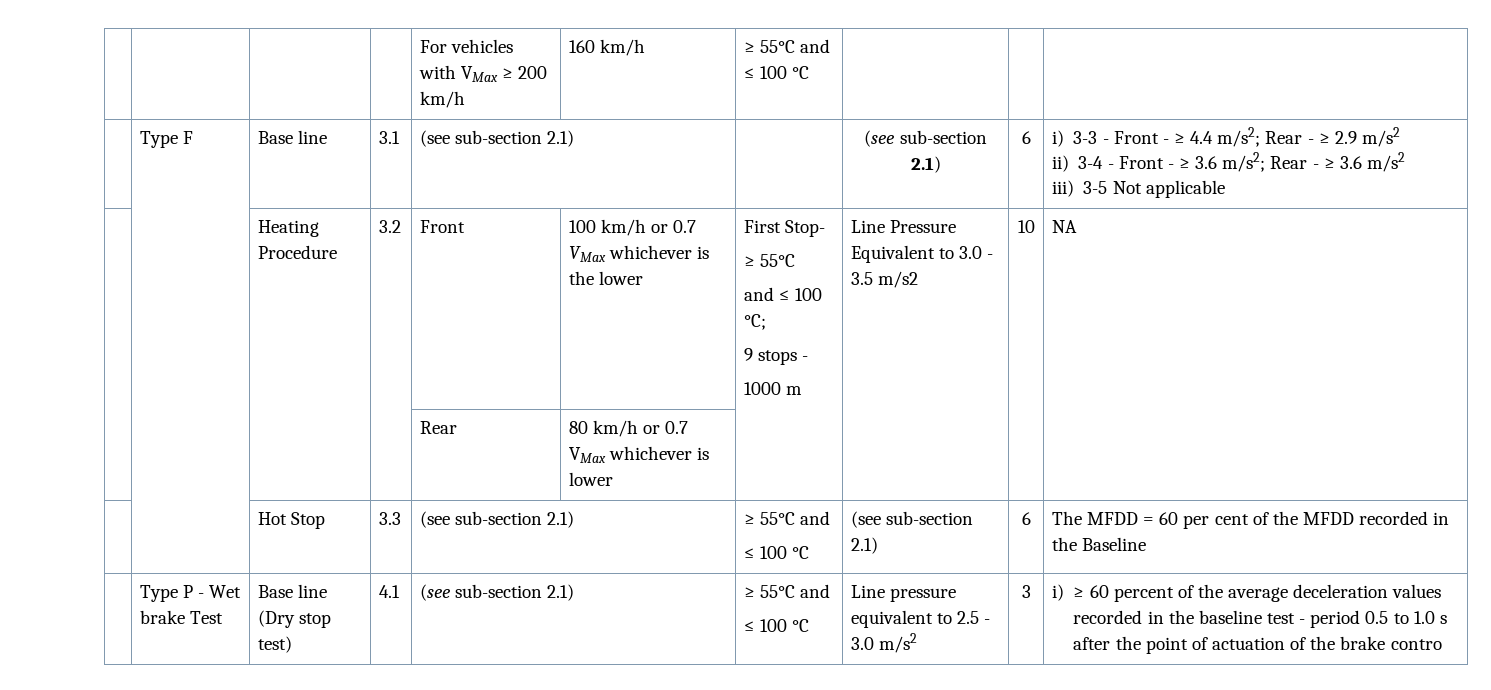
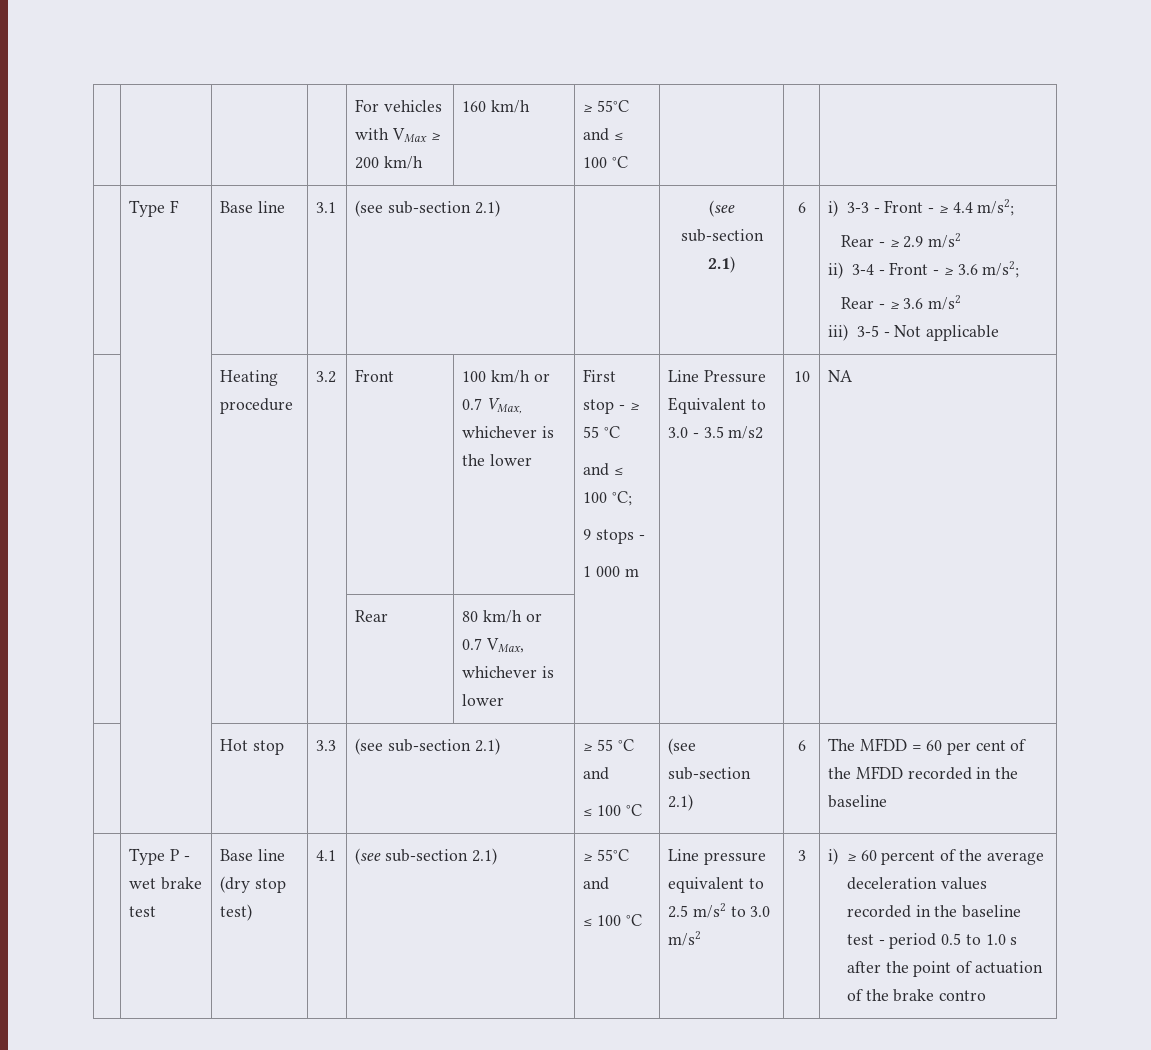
- i) 3-3 - Front - ≥ 4.4 m/s2; Rear - ≥ 2.9 m/s2
+ i) 3-3 - Front - ≥ 4.4 m/s2;
+ Rear - ≥ 2.9 m/s2
- ii) 3-4 - Front - ≥ 3.6 m/s2; Rear - ≥ 3.6 m/s2
+ ii) 3-4 - Front - ≥ 3.6 m/s2;
+ Rear - ≥ 3.6 m/s2
- iii) 3-5 Not applicable
+ iii) 3-5 - Not applicable
- | | Heating Procedure | 3.2 | Front | 100 km/h or 0.7 VMax whichever is the lower | First Stop-
- ≥ 55°C
+ | | Heating procedure | 3.2 | Front | 100 km/h or 0.7 VMax, whichever is the lower | First stop - ≥ 55 °C
  and ≤ 100 °C;
  9 stops -
- 1000 m | Line Pressure Equivalent to 3.0 - 3.5 m/s2 | 10 | NA
+ 1 000 m | Line Pressure Equivalent to 3.0 - 3.5 m/s2 | 10 | NA
- | | | | Rear | 80 km/h or 0.7 VMax whichever is lower | | | |
+ | | | | Rear | 80 km/h or 0.7 VMax, whichever is lower | | | |
- | | Hot Stop | 3.3 | (see sub-section 2.1) | ≥ 55°C and
- ≤ 100 °C | (see sub-section 2.1) | 6 | The MFDD = 60 per cent of the MFDD recorded in the Baseline
+ | | Hot stop | 3.3 | (see sub-section 2.1) | ≥ 55 °C and
+ ≤ 100 °C | (see sub-section 2.1) | 6 | The MFDD = 60 per cent of the MFDD recorded in the baseline
- Type P - Wet brake Test | Base line (Dry stop test)
+ Type P - wet brake test | Base line (dry stop test)
- Line pressure equivalent to 2.5 - 3.0 m/s2
+ Line pressure equivalent to 2.5 m/s2 to 3.0 m/s2

